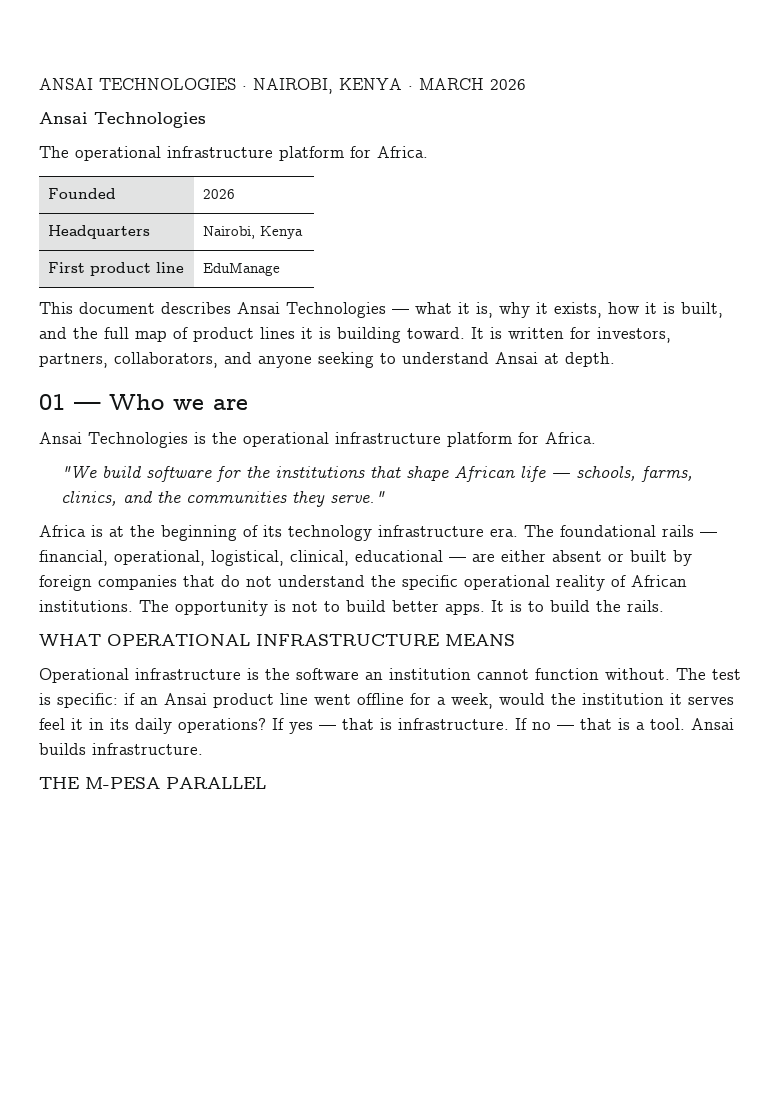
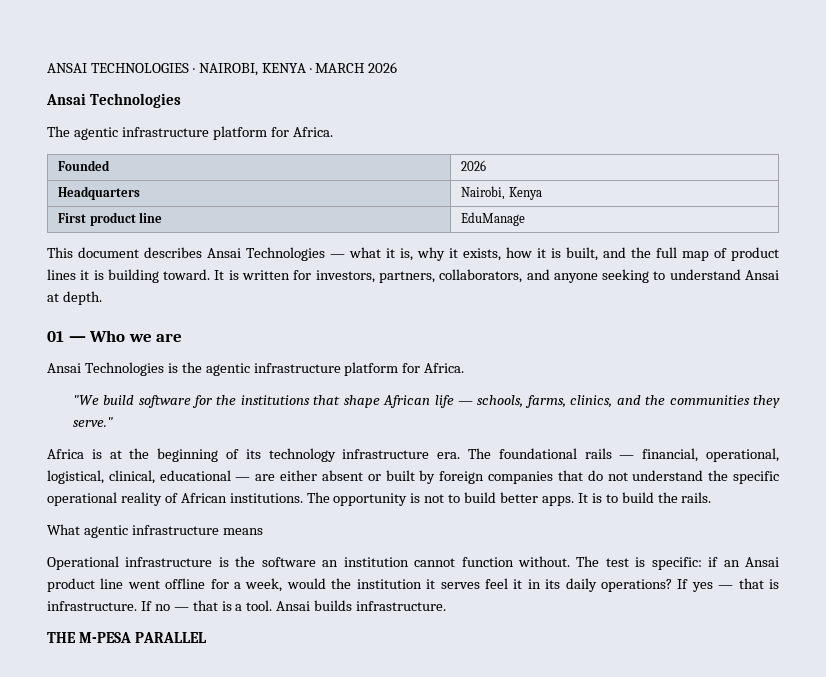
- The operational infrastructure platform for Africa.
+ The agentic infrastructure platform for Africa.
- Ansai Technologies is the operational infrastructure platform for Africa.
+ Ansai Technologies is the agentic infrastructure platform for Africa.
- WHAT OPERATIONAL INFRASTRUCTURE MEANS
+ What agentic infrastructure means

